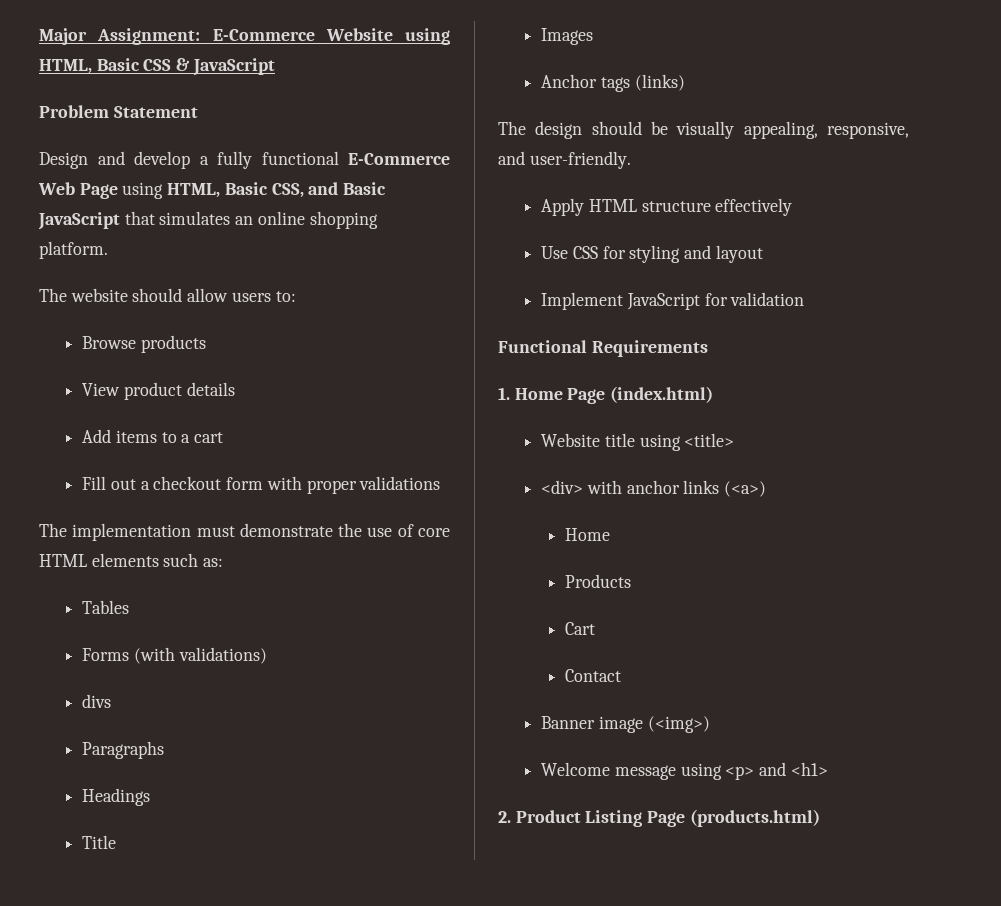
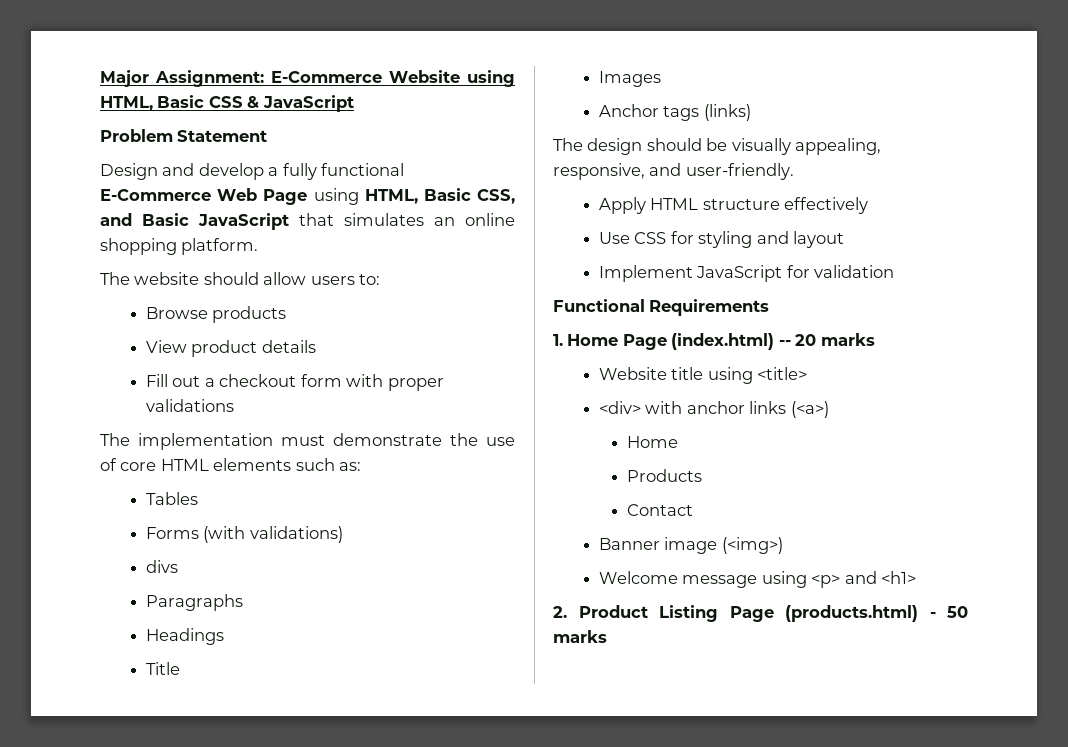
- Add items to a cart
- 1. Home Page (index.html)
+ 1. Home Page (index.html) -- 20 marks
- Cart
- 2. Product Listing Page (products.html)
+ 2. Product Listing Page (products.html) - 50 marks

